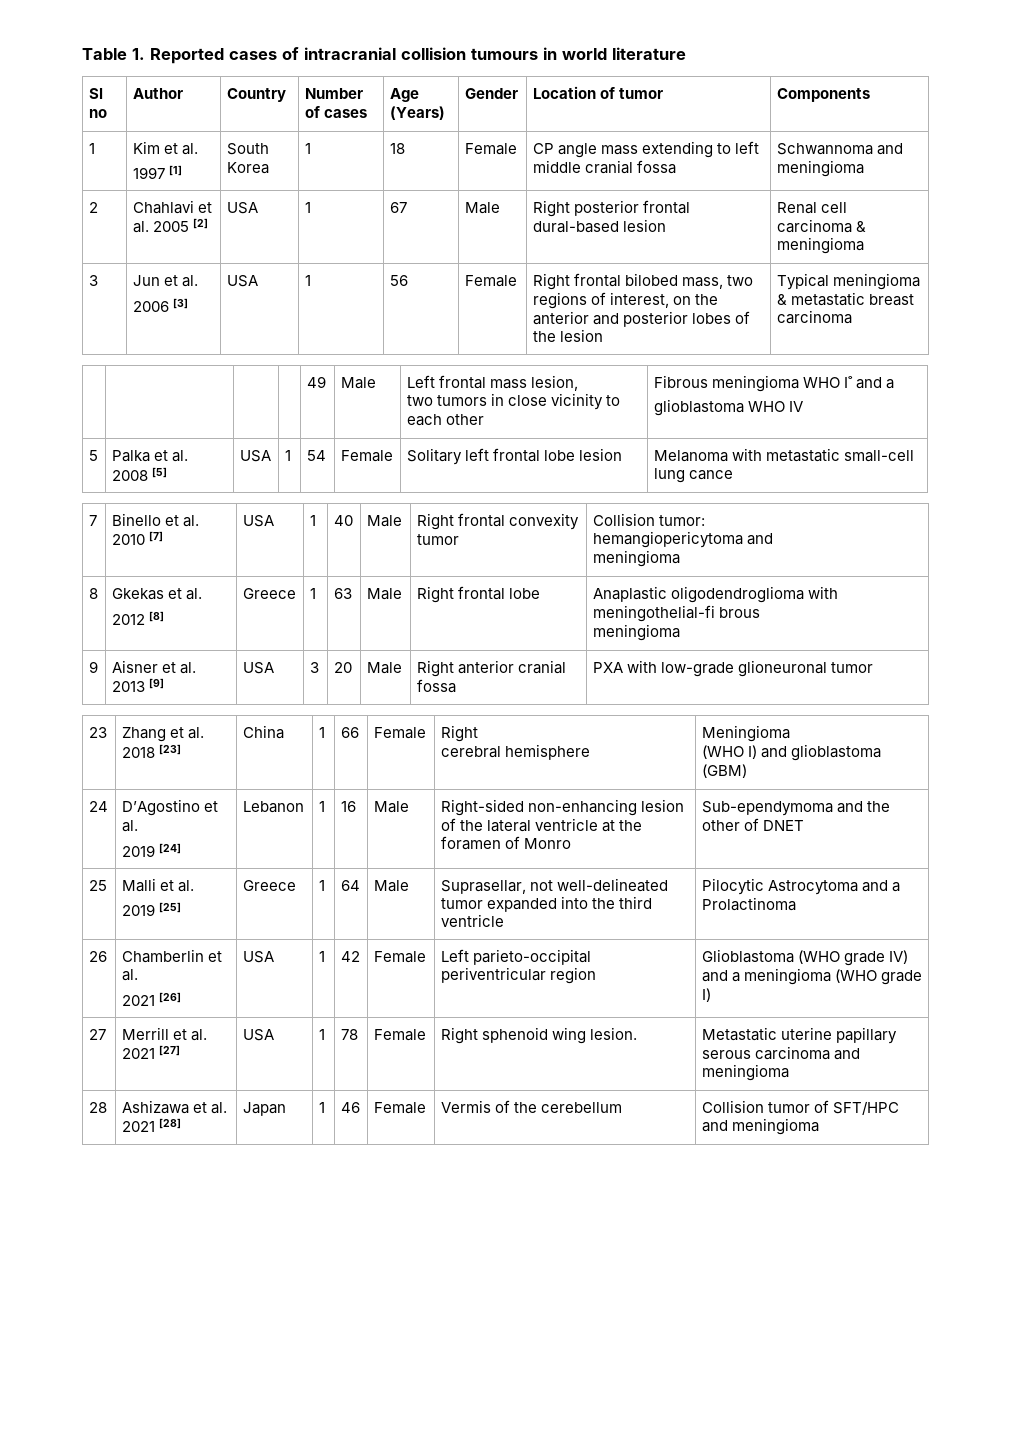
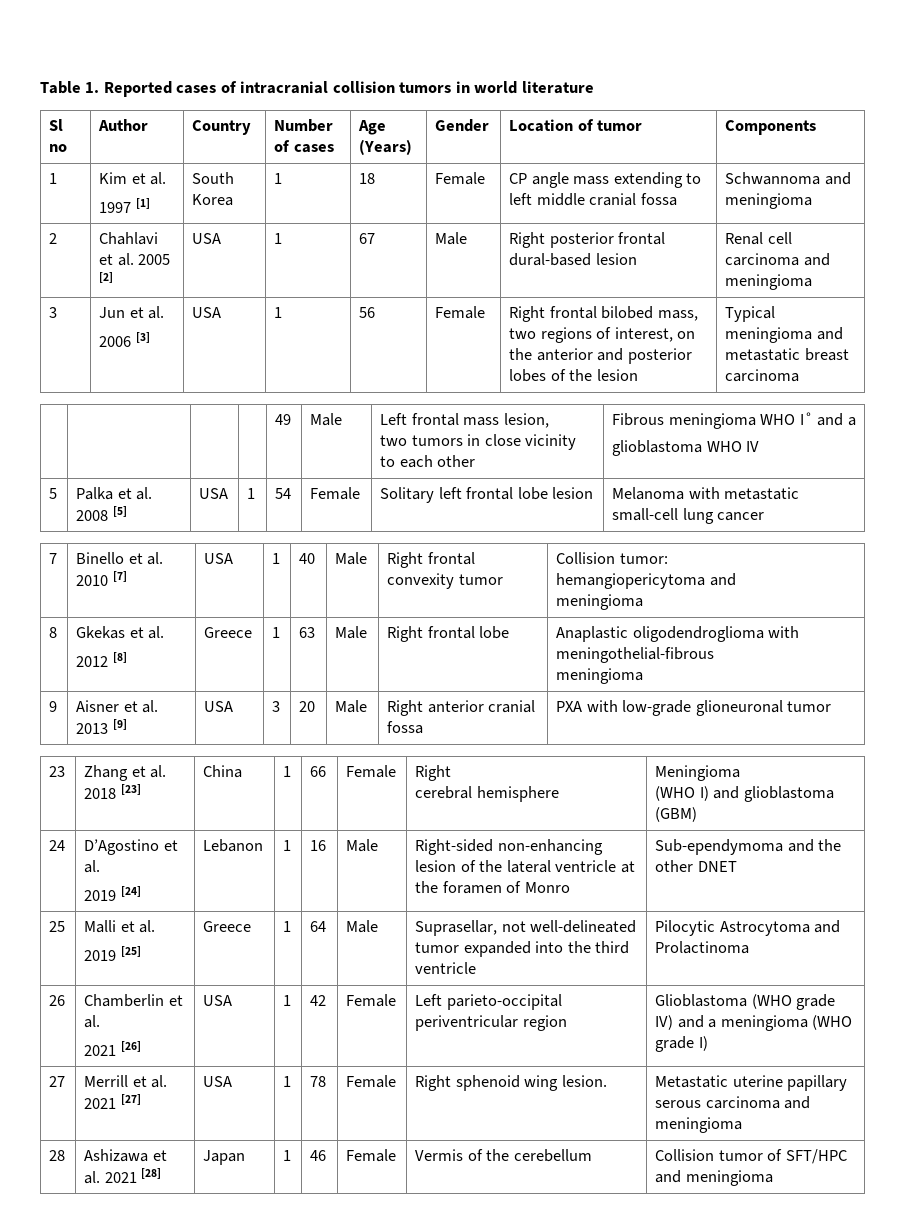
- Table 1. Reported cases of intracranial collision tumours in world literature
+ Table 1. Reported cases of intracranial collision tumors in world literature
- 2 | Chahlavi et al. 2005 [2] | USA | 1 | 67 | Male | Right posterior frontal dural-based lesion | Renal cell carcinoma & meningioma
+ 2 | Chahlavi et al. 2005 [2] | USA | 1 | 67 | Male | Right posterior frontal dural-based lesion | Renal cell carcinoma and meningioma
  3 | Jun et al.
- 2006 [3] | USA | 1 | 56 | Female | Right frontal bilobed mass, two regions of interest, on the anterior and posterior lobes of the lesion | Typical meningioma & metastatic breast carcinoma
+ 2006 [3] | USA | 1 | 56 | Female | Right frontal bilobed mass, two regions of interest, on the anterior and posterior lobes of the lesion | Typical meningioma and metastatic breast carcinoma
- 5 | Palka et al. 2008 [5] | USA | 1 | 54 | Female | Solitary left frontal lobe lesion | Melanoma with metastatic small-cell lung cance
+ 5 | Palka et al. 2008 [5] | USA | 1 | 54 | Female | Solitary left frontal lobe lesion | Melanoma with metastatic small-cell lung cancer
  8 | Gkekas et al.
- 2012 [8] | Greece | 1 | 63 | Male | Right frontal lobe | Anaplastic oligodendroglioma with meningothelial-fi brous
+ 2012 [8] | Greece | 1 | 63 | Male | Right frontal lobe | Anaplastic oligodendroglioma with meningothelial-fibrous
  24 | D’Agostino et al.
- 2019 [24] | Lebanon | 1 | 16 | Male | Right-sided non-enhancing lesion of the lateral ventricle at the foramen of Monro | Sub-ependymoma and the other of DNET
+ 2019 [24] | Lebanon | 1 | 16 | Male | Right-sided non-enhancing lesion of the lateral ventricle at the foramen of Monro | Sub-ependymoma and the other DNET
  25 | Malli et al.
- 2019 [25] | Greece | 1 | 64 | Male | Suprasellar, not well-delineated tumor expanded into the third ventricle | Pilocytic Astrocytoma and a Prolactinoma
+ 2019 [25] | Greece | 1 | 64 | Male | Suprasellar, not well-delineated tumor expanded into the third ventricle | Pilocytic Astrocytoma and Prolactinoma

